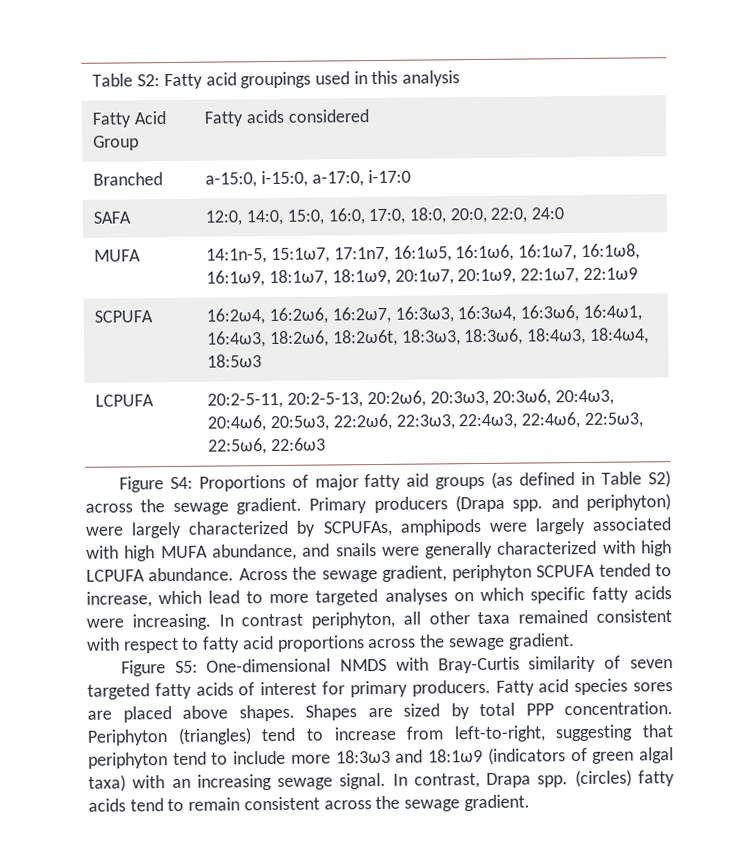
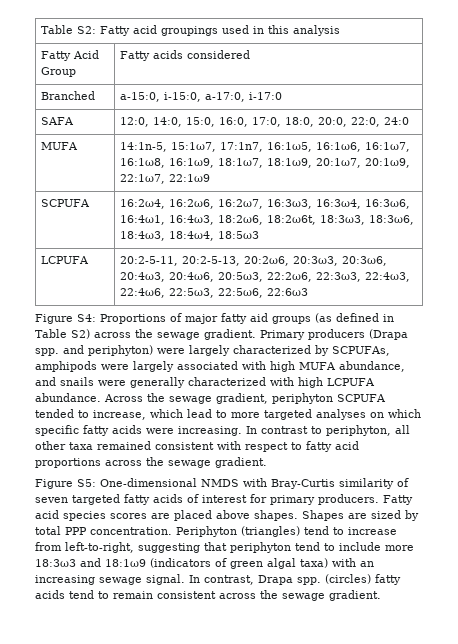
- In contrast periphyton, all other taxa remained consistent with respect to fatty acid proportions across the sewage gradient.
+ In contrast to periphyton, all other taxa remained consistent with respect to fatty acid proportions across the sewage gradient.
- Fatty acid species sores are placed above shapes.
+ Fatty acid species scores are placed above shapes.

